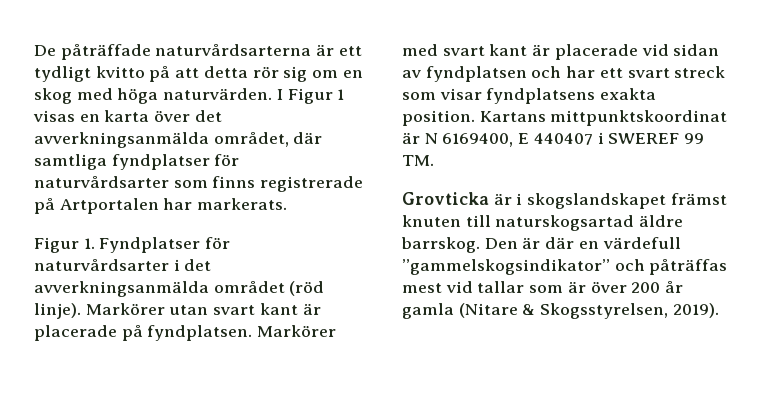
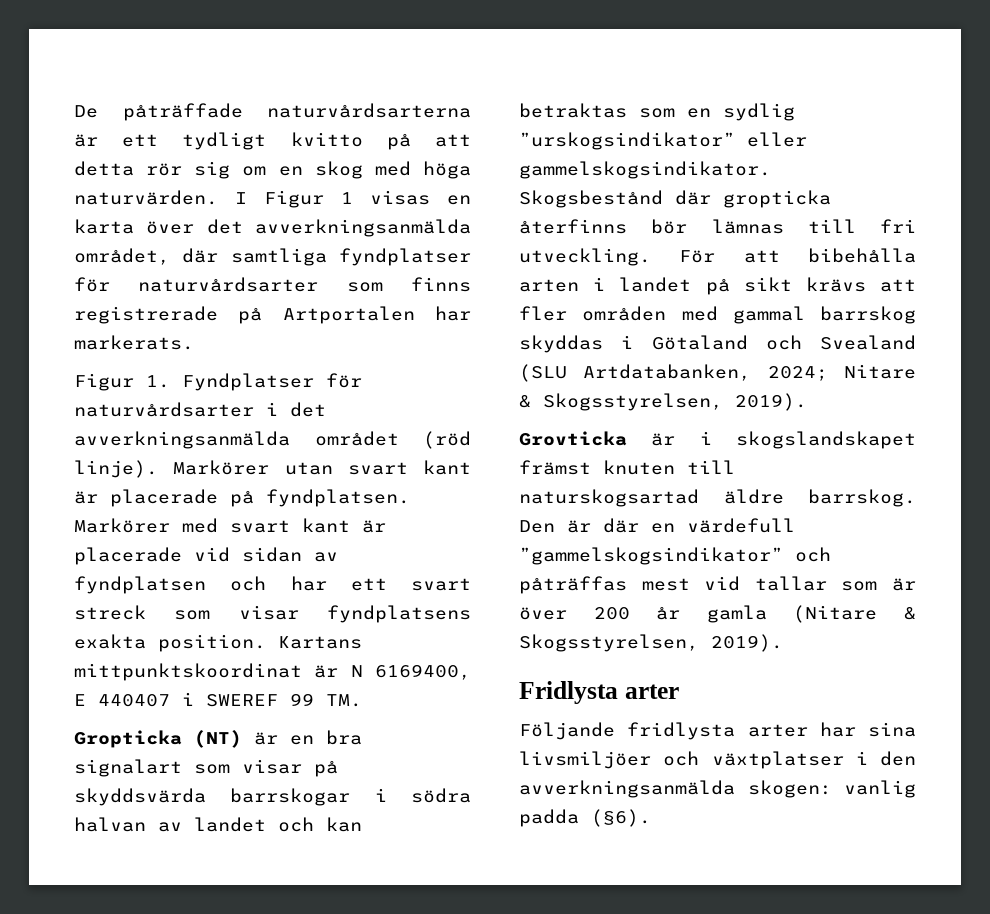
+ Gropticka (NT) är en bra signalart som visar på skyddsvärda barrskogar i södra halvan av landet och kan betraktas som en sydlig ”urskogsindikator” eller gammelskogsindikator. Skogsbestånd där gropticka återfinns bör lämnas till fri utveckling. För att bibehålla arten i landet på sikt krävs att fler områden med gammal barrskog skyddas i Götaland och Svealand (SLU Artdatabanken, 2024; Nitare & Skogsstyrelsen, 2019).
+ Fridlysta arter
+ Följande fridlysta arter har sina livsmiljöer och växtplatser i den avverkningsanmälda skogen: vanlig padda (§6).

